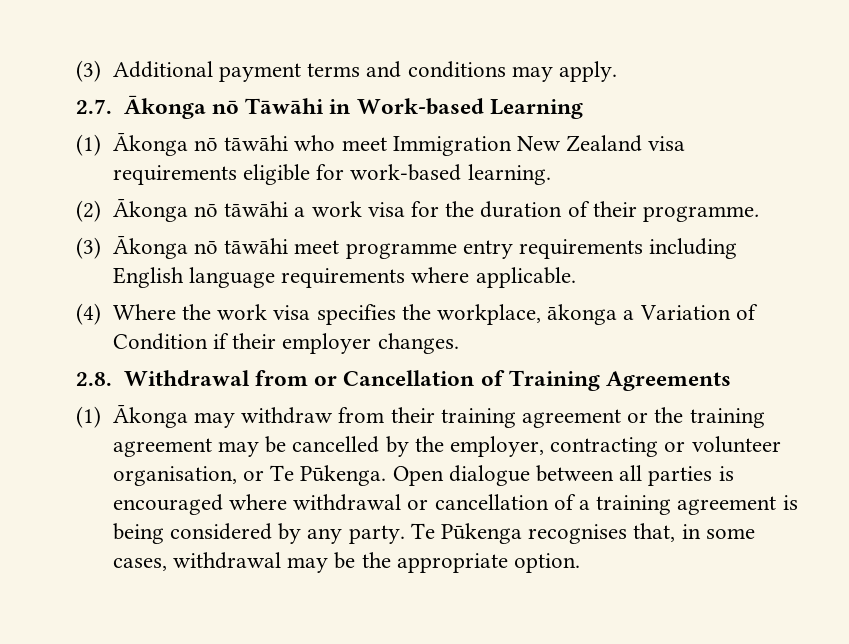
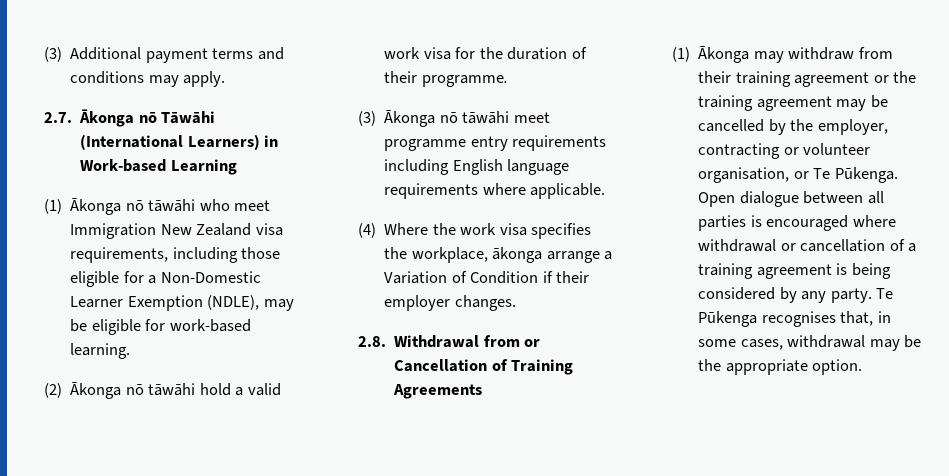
- 2.7. Ākonga nō Tāwāhi in Work-based Learning
+ 2.7. Ākonga nō Tāwāhi (International Learners) in Work-based Learning
- (1) Ākonga nō tāwāhi who meet Immigration New Zealand visa requirements eligible for work-based learning.
+ (1) Ākonga nō tāwāhi who meet Immigration New Zealand visa requirements, including those eligible for a Non-Domestic Learner Exemption (NDLE), may be eligible for work-based learning.
- (2) Ākonga nō tāwāhi a work visa for the duration of their programme.
+ (2) Ākonga nō tāwāhi hold a valid work visa for the duration of their programme.
- (4) Where the work visa specifies the workplace, ākonga a Variation of Condition if their employer changes.
+ (4) Where the work visa specifies the workplace, ākonga arrange a Variation of Condition if their employer changes.

